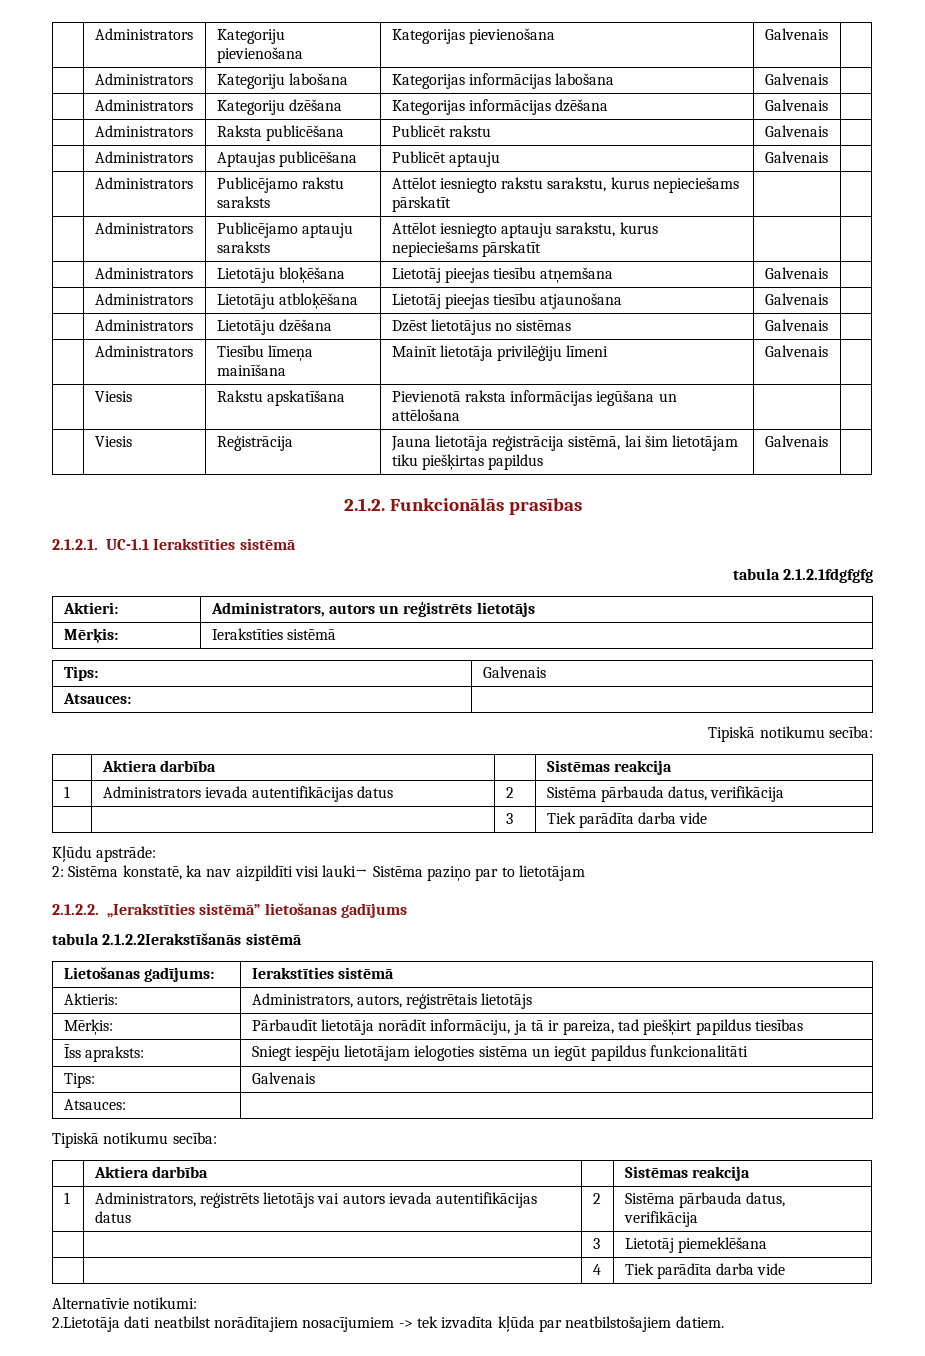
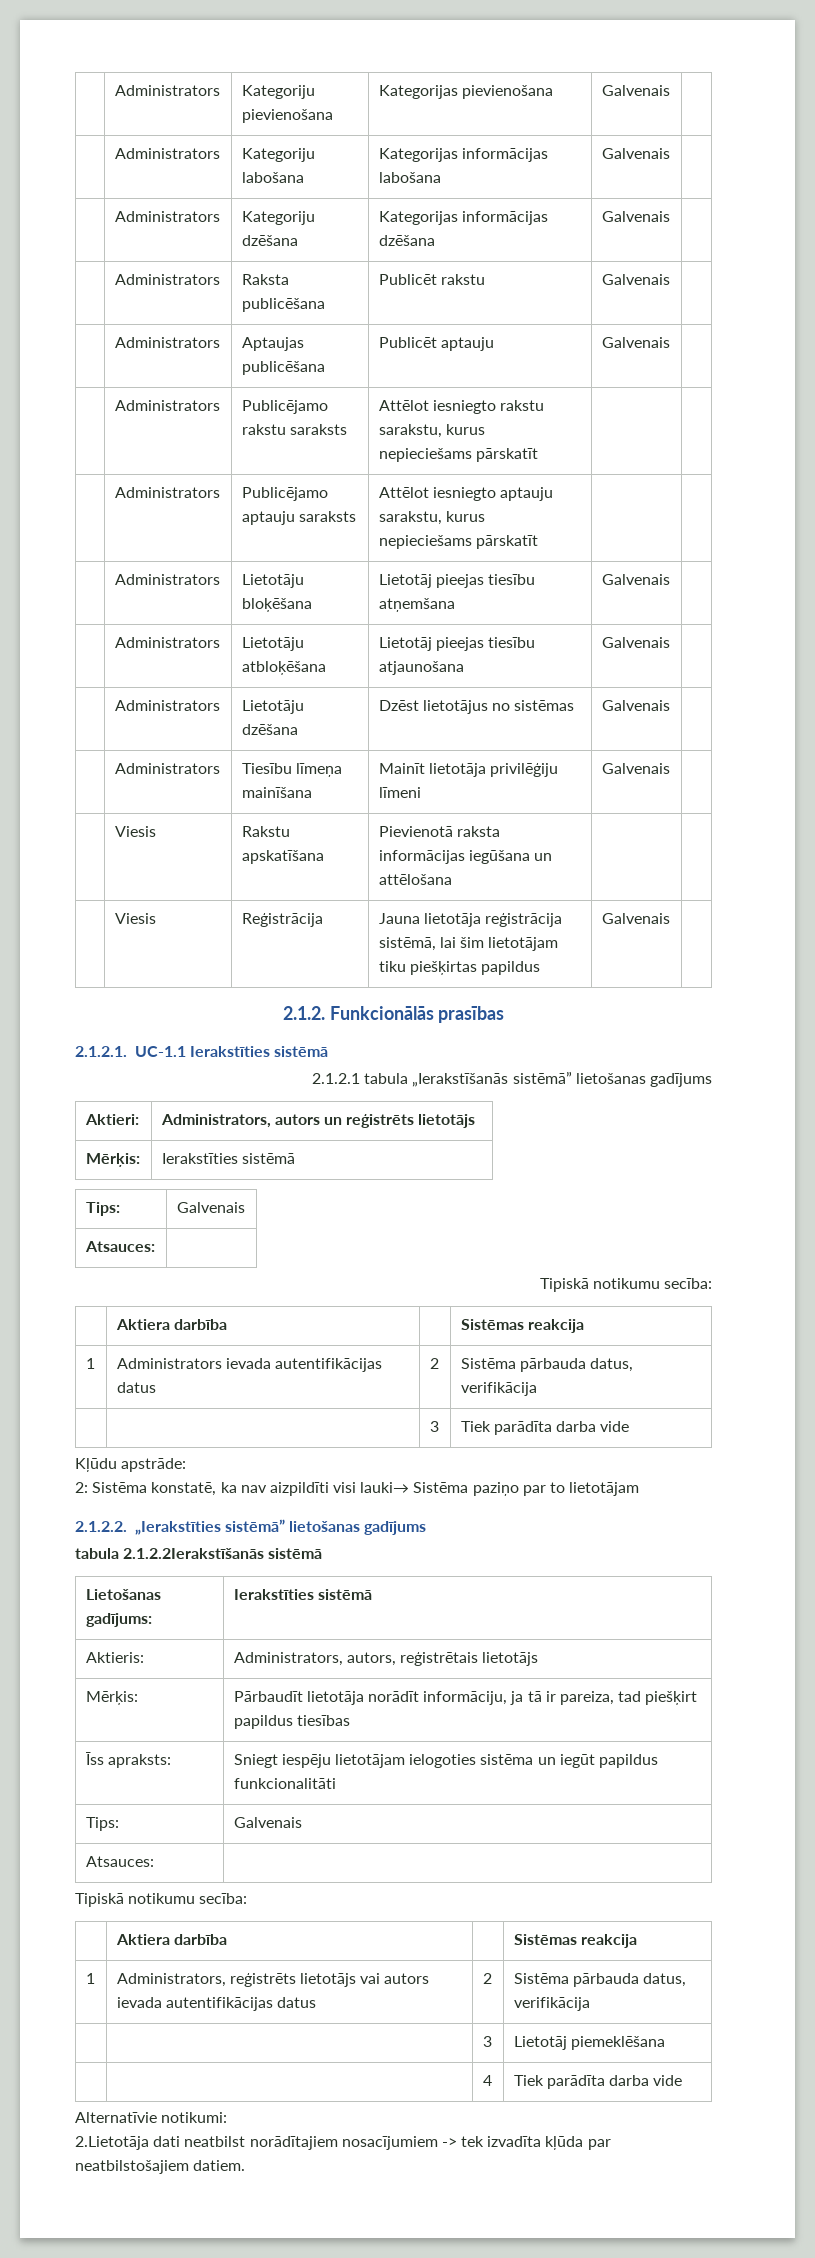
- tabula 2.1.2.1fdgfgfg
+ 2.1.2.1 tabula „Ierakstīšanās sistēmā” lietošanas gadījums

